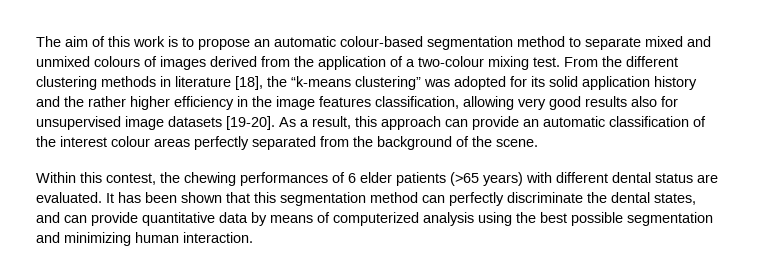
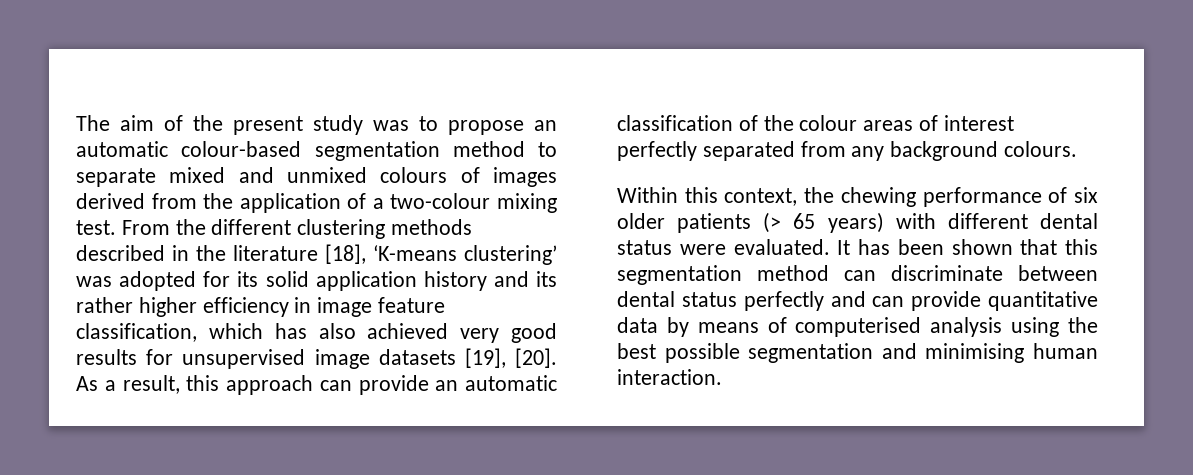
- The aim of this work is to propose an automatic colour-based segmentation method to separate mixed and unmixed colours of images derived from the application of a two-colour mixing test.
+ The aim of the present study was to propose an automatic colour-based segmentation method to separate mixed and unmixed colours of images derived from the application of a two-colour mixing test.
- From the different clustering methods in literature [18], the “k-means clustering” was adopted for its solid application history and the rather higher efficiency in the image features classification, allowing very good results also for unsupervised image datasets [19-20].
+ From the different clustering methods described in the literature [18], ‘K-means clustering’ was adopted for its solid application history and its rather higher efficiency in image feature classification, which has also achieved very good results for unsupervised image datasets [19], [20].
- As a result, this approach can provide an automatic classification of the interest colour areas perfectly separated from the background of the scene.
+ As a result, this approach can provide an automatic classification of the colour areas of interest perfectly separated from any background colours.
- Within this contest, the chewing performances of 6 elder patients (>65 years) with different dental status are evaluated.
+ Within this context, the chewing performance of six older patients (> 65 years) with different dental status were evaluated.
- It has been shown that this segmentation method can perfectly discriminate the dental states, and can provide quantitative data by means of computerized analysis using the best possible segmentation and minimizing human interaction.
+ It has been shown that this segmentation method can discriminate between dental status perfectly and can provide quantitative data by means of computerised analysis using the best possible segmentation and minimising human interaction.

